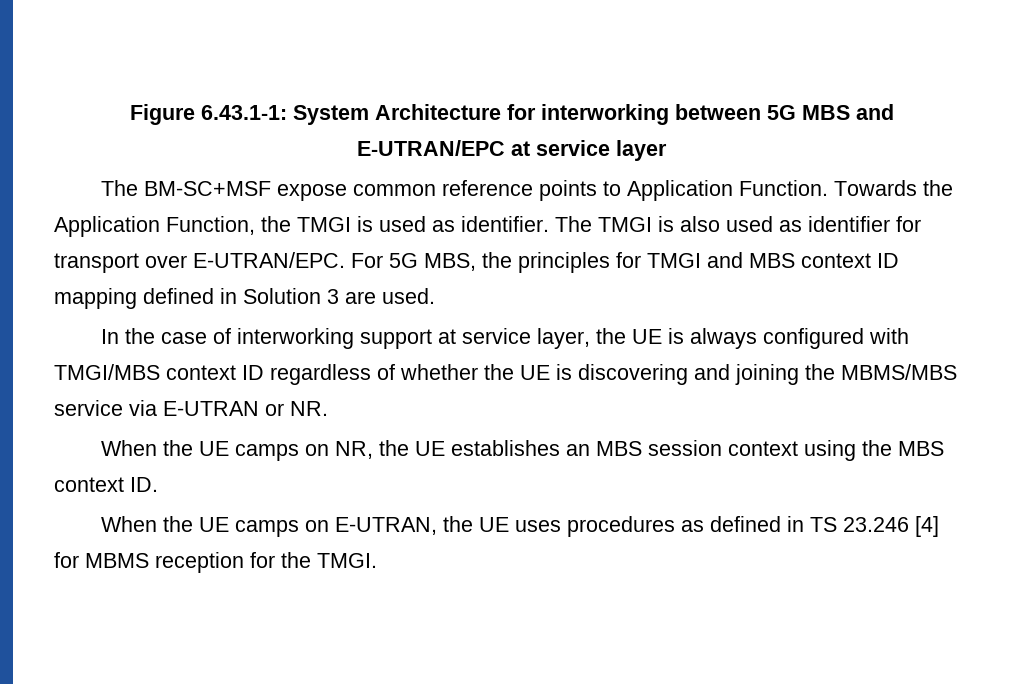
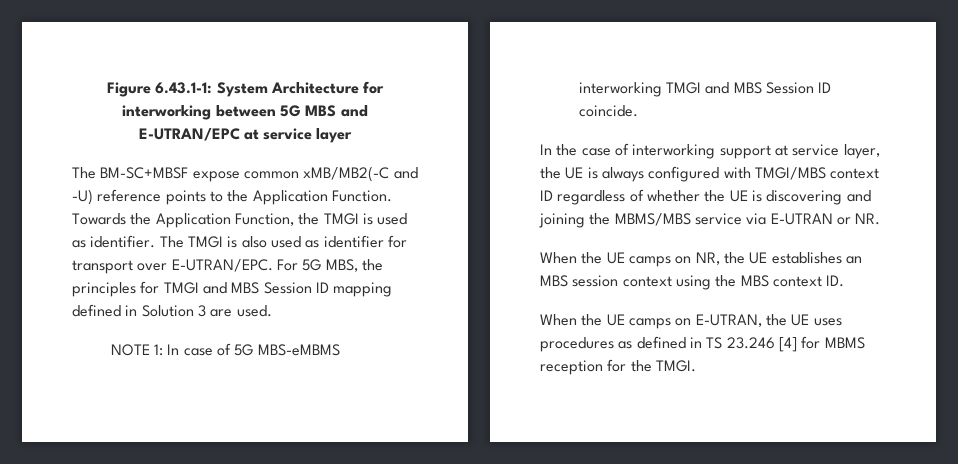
- The BM-SC+MSF expose common reference points to Application Function.
+ The BM-SC+MBSF expose common xMB/MB2(-C and -U) reference points to the Application Function.
- For 5G MBS, the principles for TMGI and MBS context ID mapping defined in Solution 3 are used.
+ For 5G MBS, the principles for TMGI and MBS Session ID mapping defined in Solution 3 are used.
+ NOTE 1: In case of 5G MBS-eMBMS interworking TMGI and MBS Session ID coincide.

